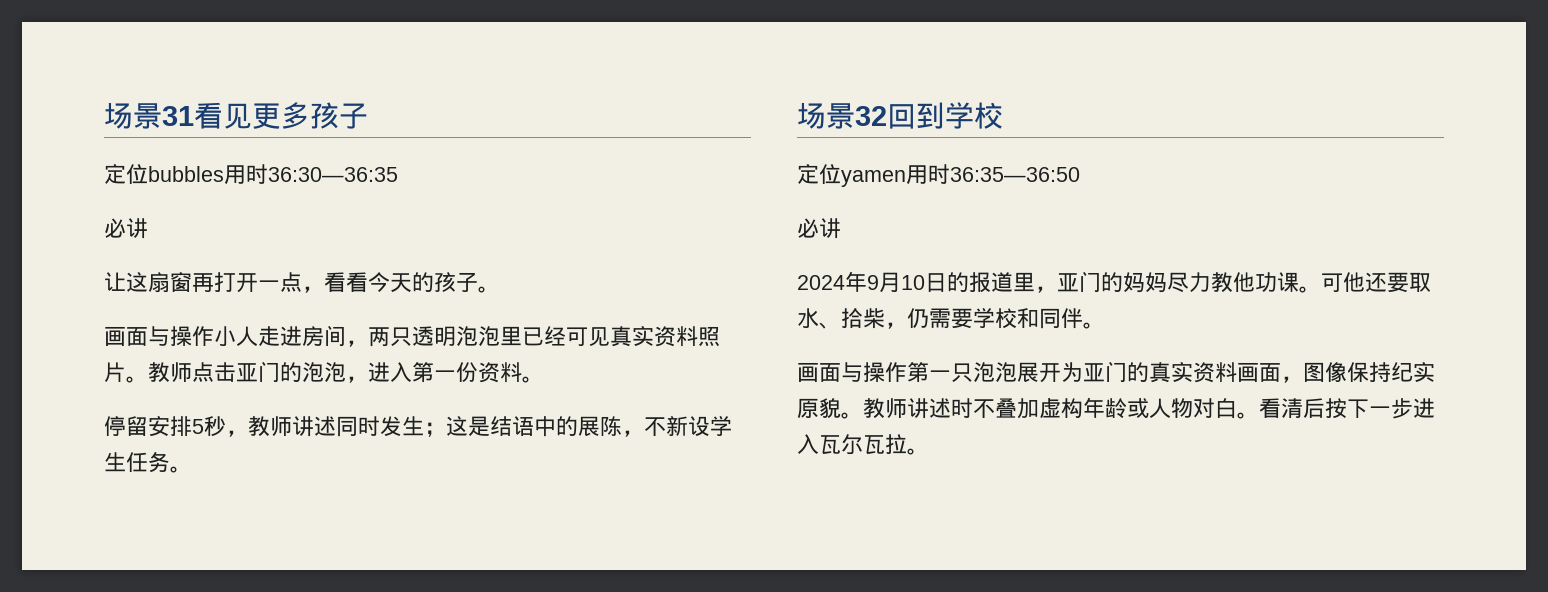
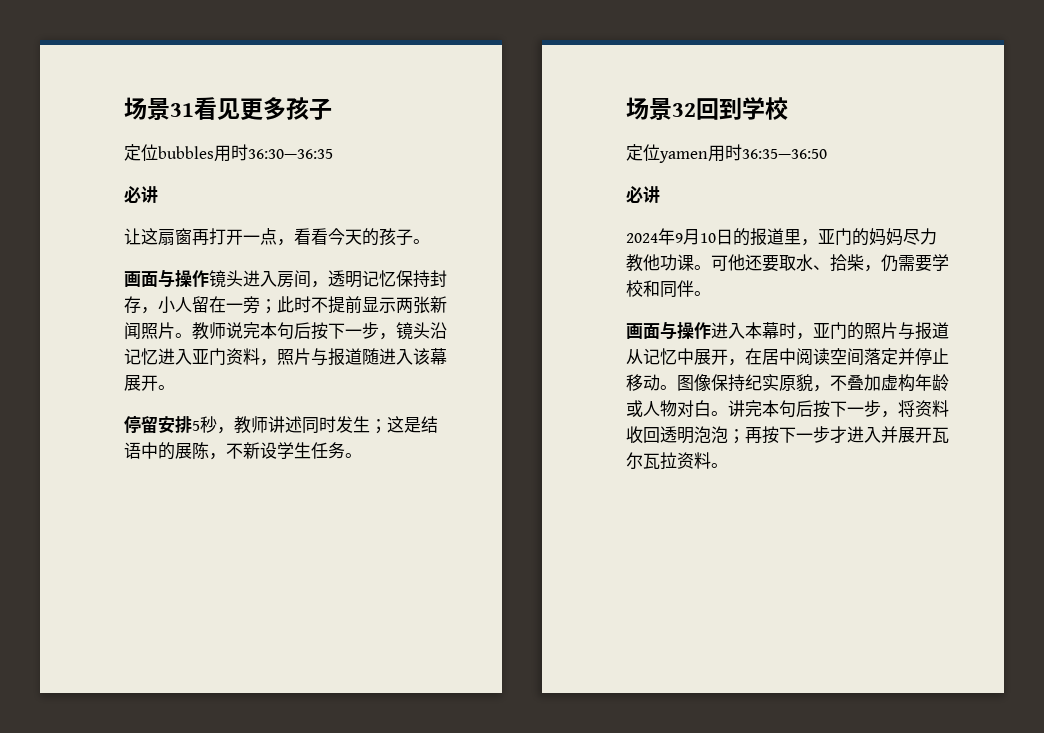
- 画面与操作小人走进房间，两只透明泡泡里已经可见真实资料照片。教师点击亚门的泡泡，进入第一份资料。
+ 画面与操作镜头进入房间，透明记忆保持封存，小人留在一旁；此时不提前显示两张新闻照片。教师说完本句后按下一步，镜头沿记忆进入亚门资料，照片与报道随进入该幕展开。
- 画面与操作第一只泡泡展开为亚门的真实资料画面，图像保持纪实原貌。教师讲述时不叠加虚构年龄或人物对白。
+ 画面与操作进入本幕时，亚门的照片与报道从记忆中展开，在居中阅读空间落定并停止移动。图像保持纪实原貌，不叠加虚构年龄或人物对白。
- 看清后按下一步进入瓦尔瓦拉。
+ 讲完本句后按下一步，将资料收回透明泡泡；再按下一步才进入并展开瓦尔瓦拉资料。

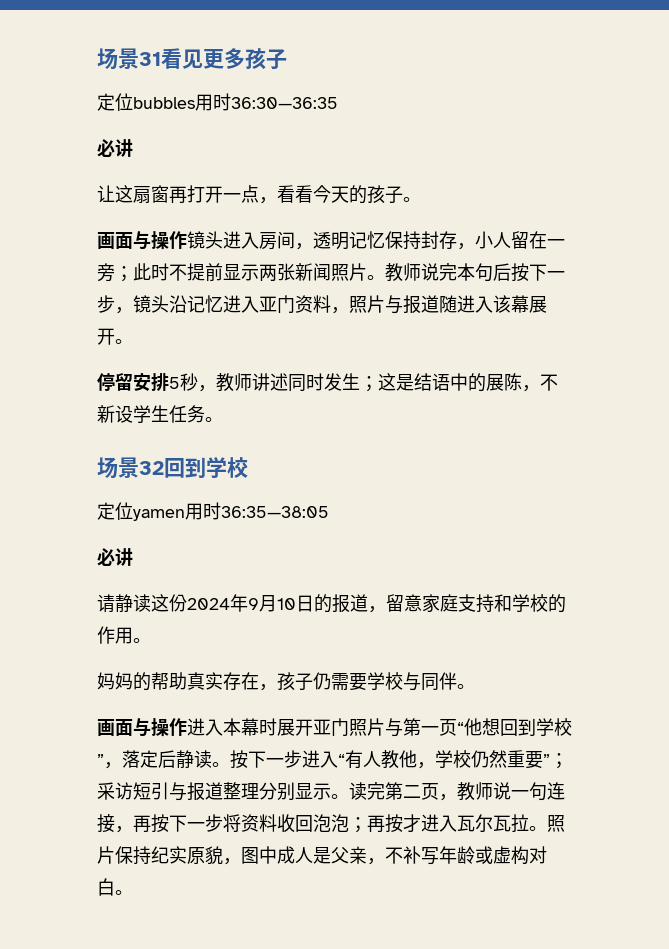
- 定位yamen用时36:35—36:50
+ 定位yamen用时36:35—38:05
  必讲
- 2024年9月10日的报道里，亚门的妈妈尽力教他功课。可他还要取水、拾柴，仍需要学校和同伴。
+ 请静读这份2024年9月10日的报道，留意家庭支持和学校的作用。
+ 妈妈的帮助真实存在，孩子仍需要学校与同伴。
- 画面与操作进入本幕时，亚门的照片与报道从记忆中展开，在居中阅读空间落定并停止移动。图像保持纪实原貌，不叠加虚构年龄或人物对白。讲完本句后按下一步，将资料收回透明泡泡；再按下一步才进入并展开瓦尔瓦拉资料。
+ 画面与操作进入本幕时展开亚门照片与第一页“他想回到学校”，落定后静读。按下一步进入“有人教他，学校仍然重要”；采访短引与报道整理分别显示。读完第二页，教师说一句连接，再按下一步将资料收回泡泡；再按才进入瓦尔瓦拉。照片保持纪实原貌，图中成人是父亲，不补写年龄或虚构对白。

